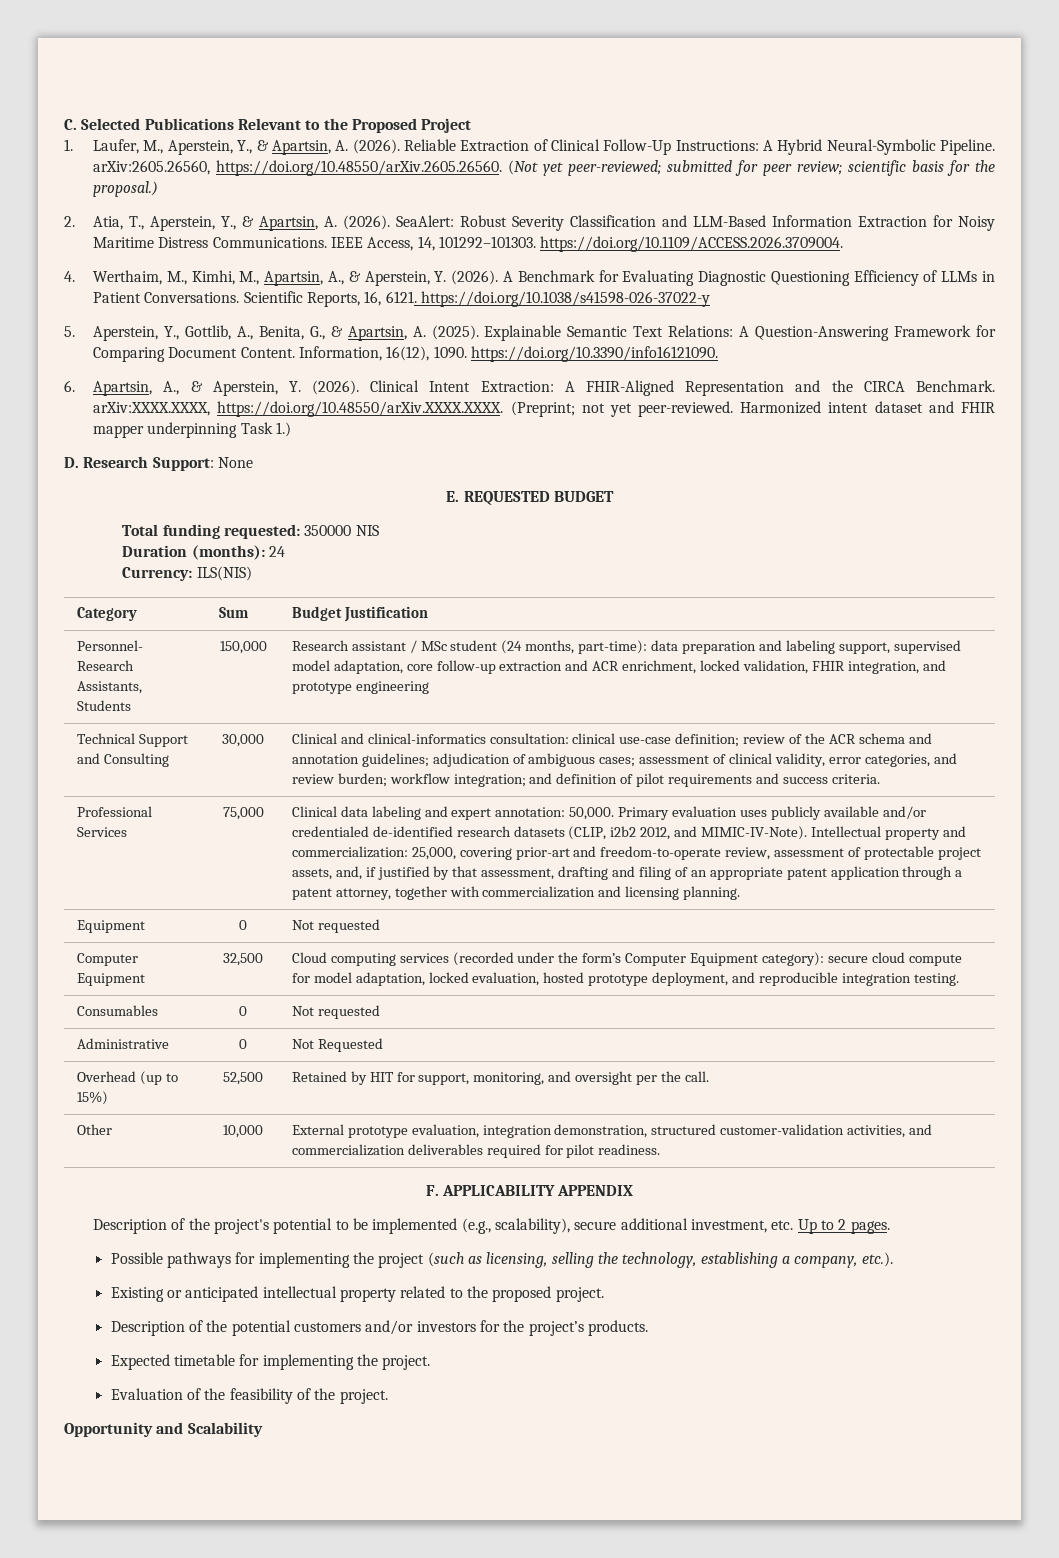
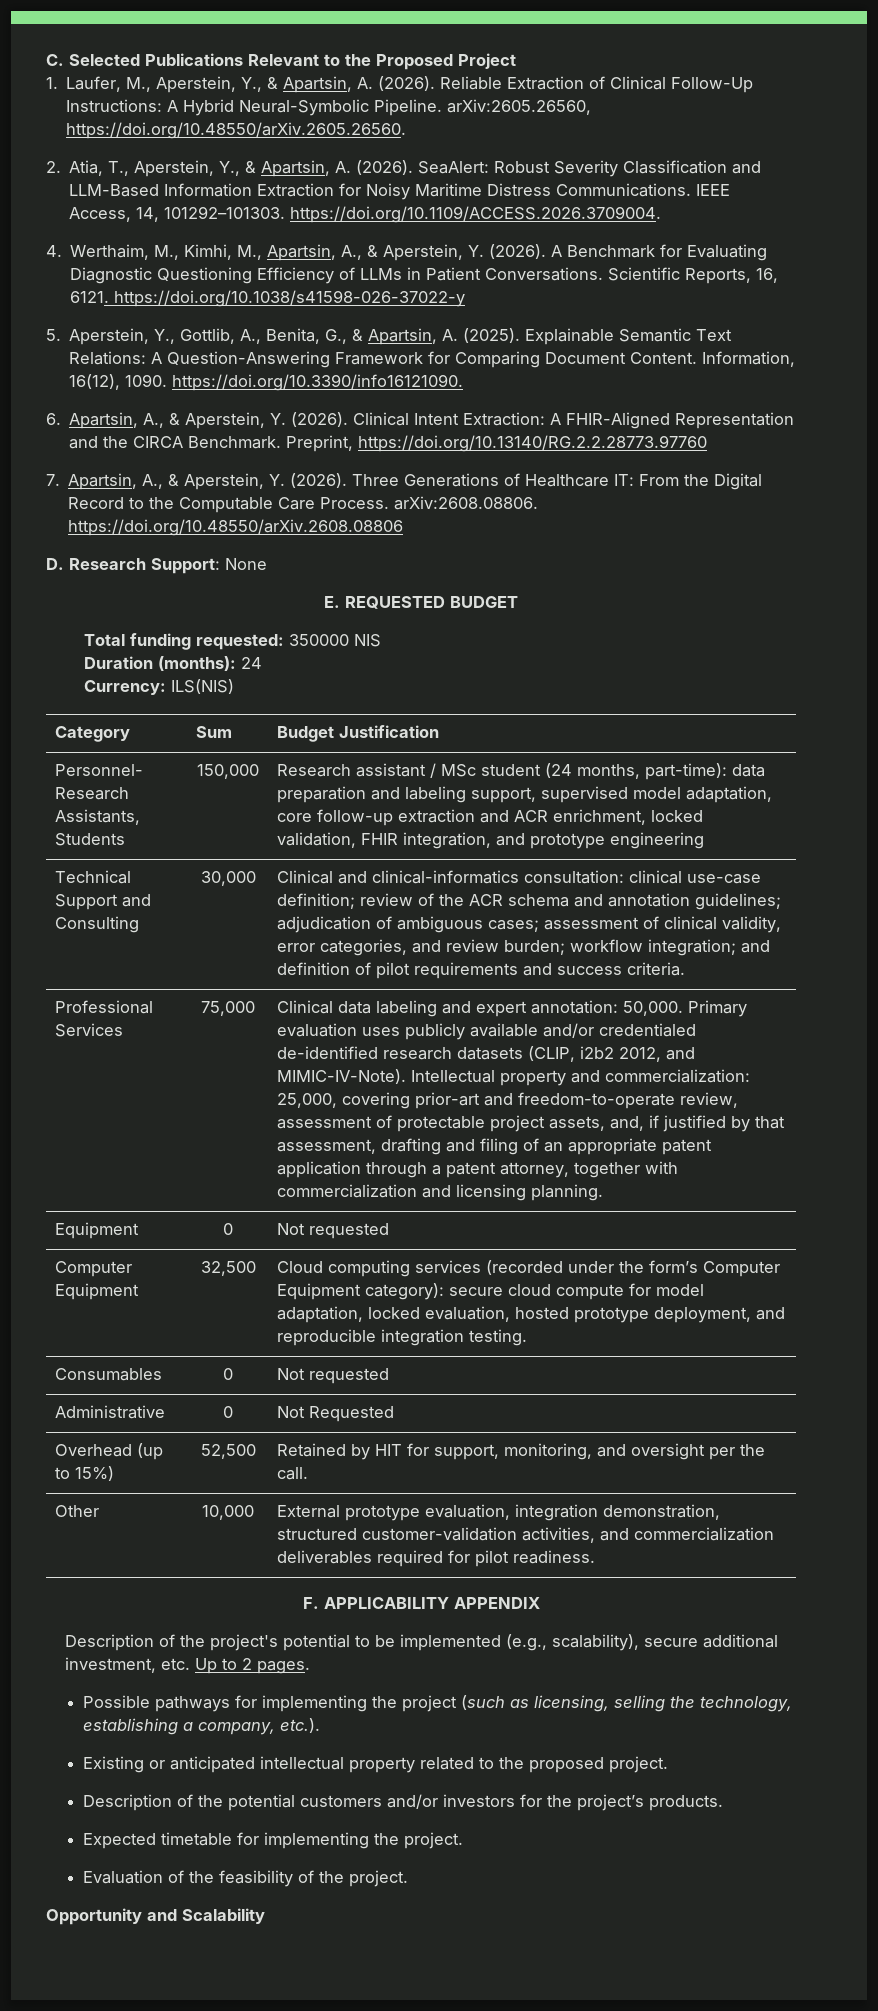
- Reliable Extraction of Clinical Follow-Up Instructions: A Hybrid Neural-Symbolic Pipeline. arXiv:2605.26560, https://doi.org/10.48550/arXiv.2605.26560. (Not yet peer-reviewed; submitted for peer review; scientific basis for the proposal.)
+ Reliable Extraction of Clinical Follow-Up Instructions: A Hybrid Neural-Symbolic Pipeline. arXiv:2605.26560, https://doi.org/10.48550/arXiv.2605.26560.
- Clinical Intent Extraction: A FHIR-Aligned Representation and the CIRCA Benchmark. arXiv:XXXX.XXXX, https://doi.org/10.48550/arXiv.XXXX.XXXX. (Preprint; not yet peer-reviewed. Harmonized intent dataset and FHIR mapper underpinning Task 1.)
+ Clinical Intent Extraction: A FHIR-Aligned Representation and the CIRCA Benchmark. Preprint, https://doi.org/10.13140/RG.2.2.28773.97760
+ 7. Apartsin, A., & Aperstein, Y. (2026). Three Generations of Healthcare IT: From the Digital Record to the Computable Care Process. arXiv:2608.08806. https://doi.org/10.48550/arXiv.2608.08806

